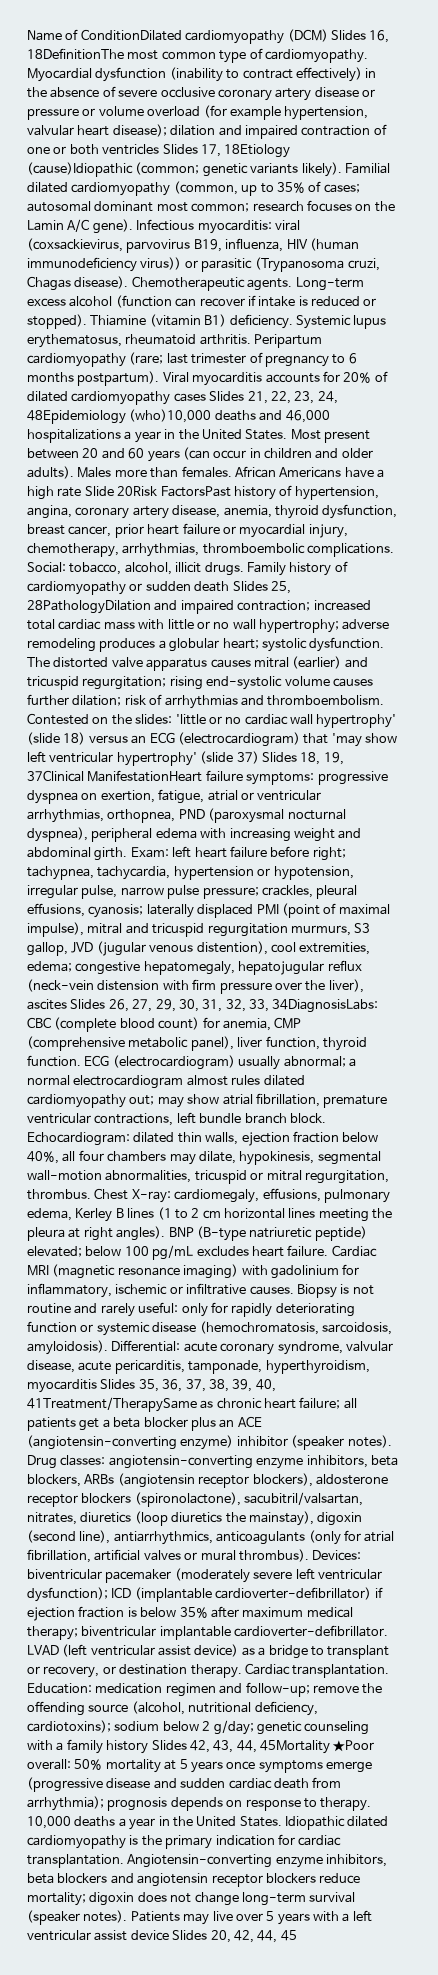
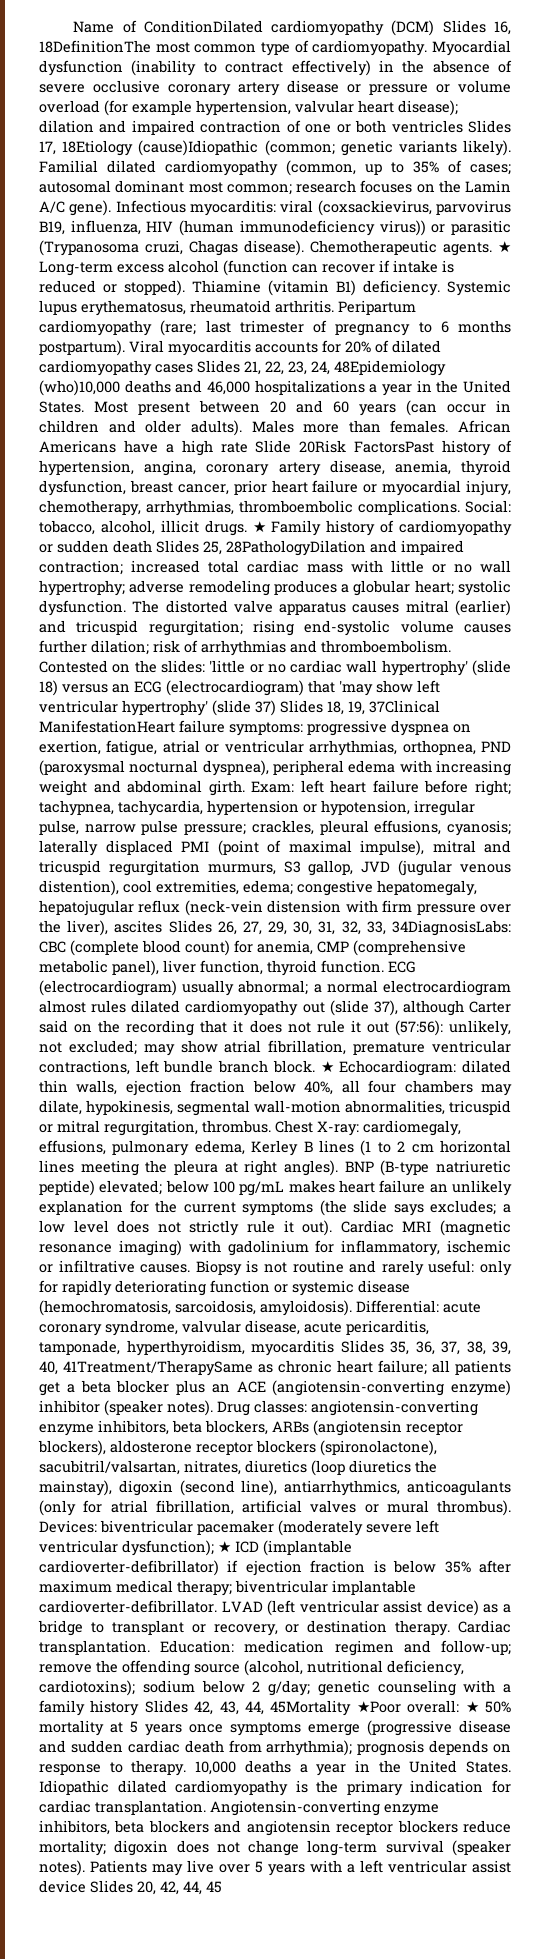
- Long-term excess alcohol (function can recover if intake is reduced or stopped).
+ ★ Long-term excess alcohol (function can recover if intake is reduced or stopped).
- Family history of cardiomyopathy or sudden death Slides 25, 28PathologyDilation and impaired contraction; increased total cardiac mass with little or no wall hypertrophy; adverse remodeling produces a globular heart; systolic dysfunction.
+ ★ Family history of cardiomyopathy or sudden death Slides 25, 28PathologyDilation and impaired contraction; increased total cardiac mass with little or no wall hypertrophy; adverse remodeling produces a globular heart; systolic dysfunction.
- ECG (electrocardiogram) usually abnormal; a normal electrocardiogram almost rules dilated cardiomyopathy out; may show atrial fibrillation, premature ventricular contractions, left bundle branch block.
+ ECG (electrocardiogram) usually abnormal; a normal electrocardiogram almost rules dilated cardiomyopathy out (slide 37), although Carter said on the recording that it does not rule it out (57:56): unlikely, not excluded; may show atrial fibrillation, premature ventricular contractions, left bundle branch block.
- Echocardiogram: dilated thin walls, ejection fraction below 40%, all four chambers may dilate, hypokinesis, segmental wall-motion abnormalities, tricuspid or mitral regurgitation, thrombus.
+ ★ Echocardiogram: dilated thin walls, ejection fraction below 40%, all four chambers may dilate, hypokinesis, segmental wall-motion abnormalities, tricuspid or mitral regurgitation, thrombus.
- BNP (B-type natriuretic peptide) elevated; below 100 pg/mL excludes heart failure.
+ BNP (B-type natriuretic peptide) elevated; below 100 pg/mL makes heart failure an unlikely explanation for the current symptoms (the slide says excludes; a low level does not strictly rule it out).
- Devices: biventricular pacemaker (moderately severe left ventricular dysfunction); ICD (implantable cardioverter-defibrillator) if ejection fraction is below 35% after maximum medical therapy; biventricular implantable cardioverter-defibrillator.
+ Devices: biventricular pacemaker (moderately severe left ventricular dysfunction); ★ ICD (implantable cardioverter-defibrillator) if ejection fraction is below 35% after maximum medical therapy; biventricular implantable cardioverter-defibrillator.
- Education: medication regimen and follow-up; remove the offending source (alcohol, nutritional deficiency, cardiotoxins); sodium below 2 g/day; genetic counseling with a family history Slides 42, 43, 44, 45Mortality ★Poor overall: 50% mortality at 5 years once symptoms emerge (progressive disease and sudden cardiac death from arrhythmia); prognosis depends on response to therapy.
+ Education: medication regimen and follow-up; remove the offending source (alcohol, nutritional deficiency, cardiotoxins); sodium below 2 g/day; genetic counseling with a family history Slides 42, 43, 44, 45Mortality ★Poor overall: ★ 50% mortality at 5 years once symptoms emerge (progressive disease and sudden cardiac death from arrhythmia); prognosis depends on response to therapy.

